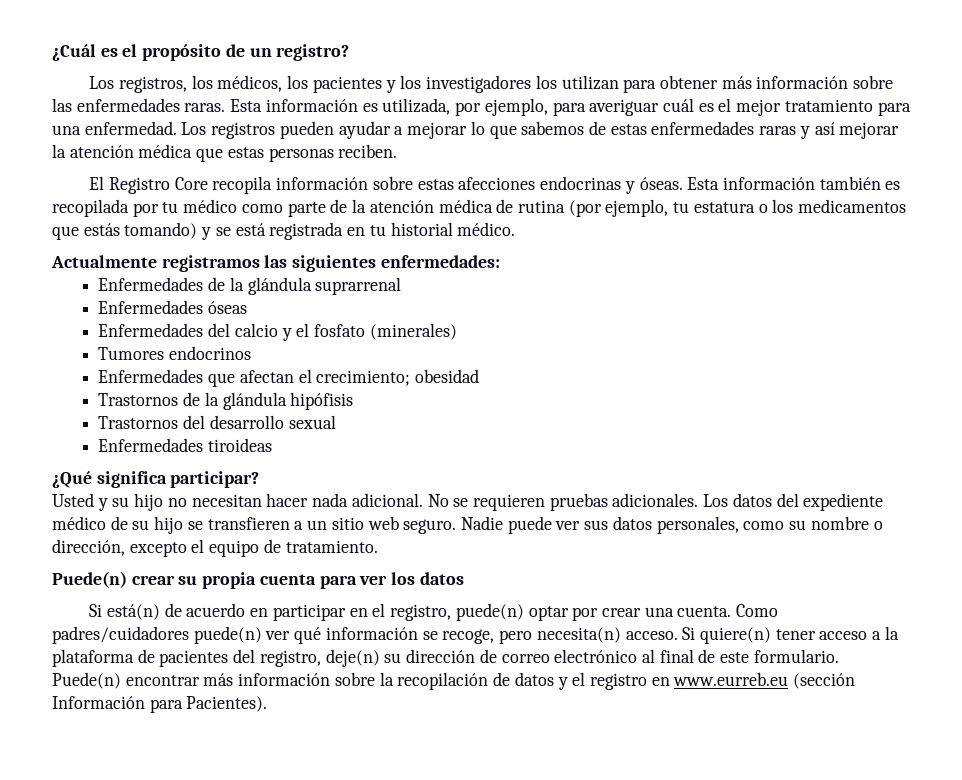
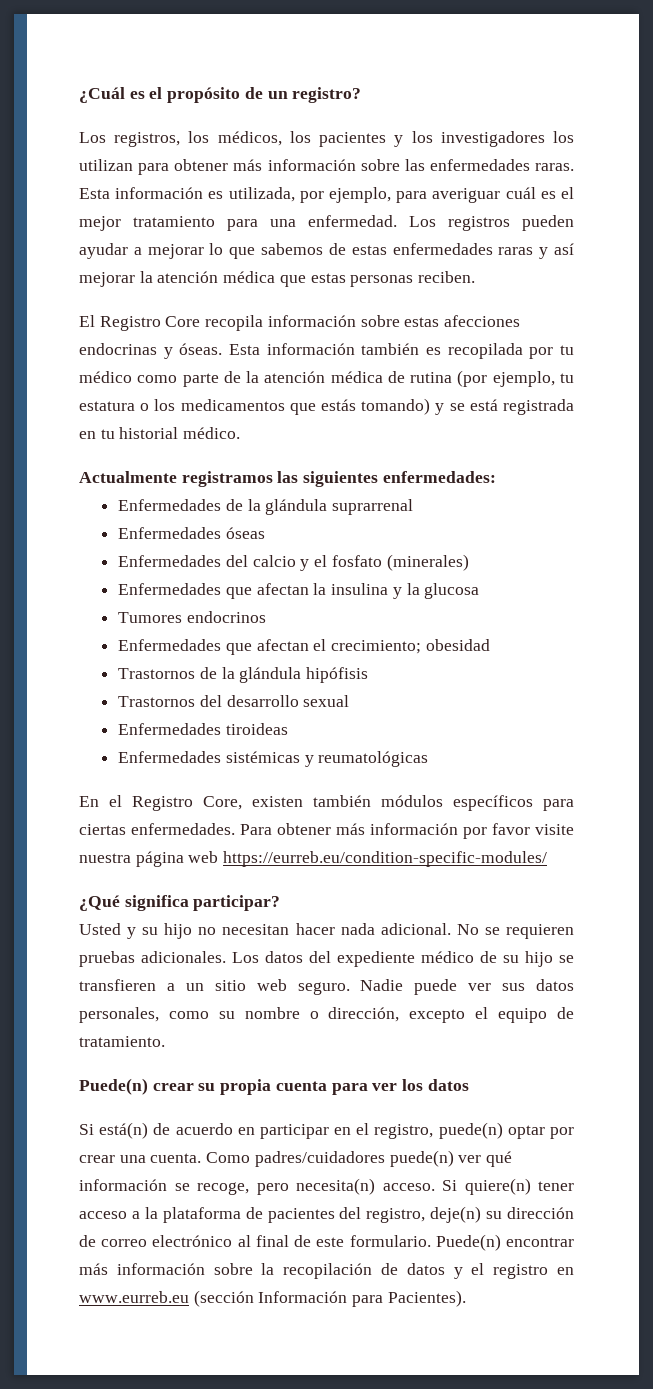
+ Enfermedades que afectan la insulina y la glucosa
+ Enfermedades sistémicas y reumatológicas
+ En el Registro Core, existen también módulos específicos para ciertas enfermedades. Para obtener más información por favor visite nuestra página web https://eurreb.eu/condition-specific-modules/

